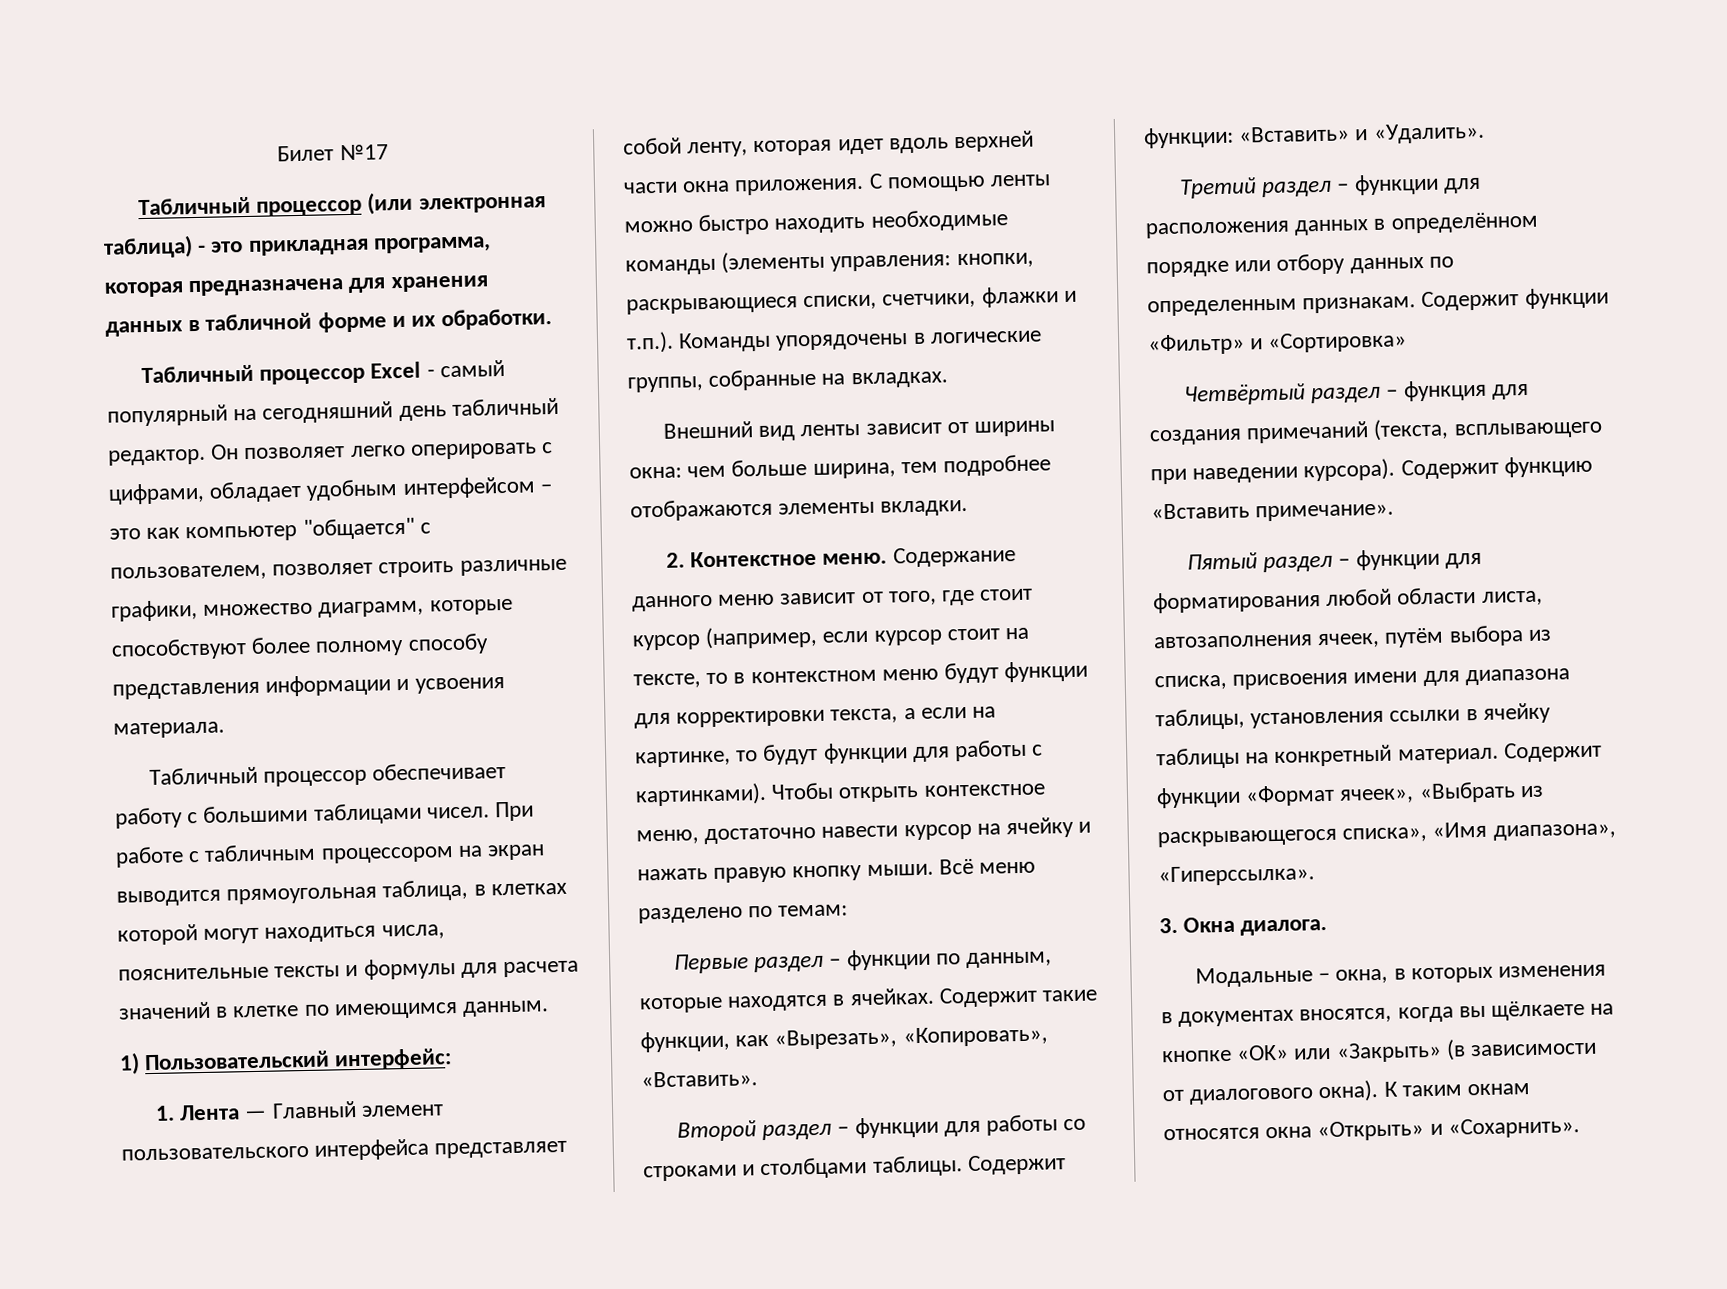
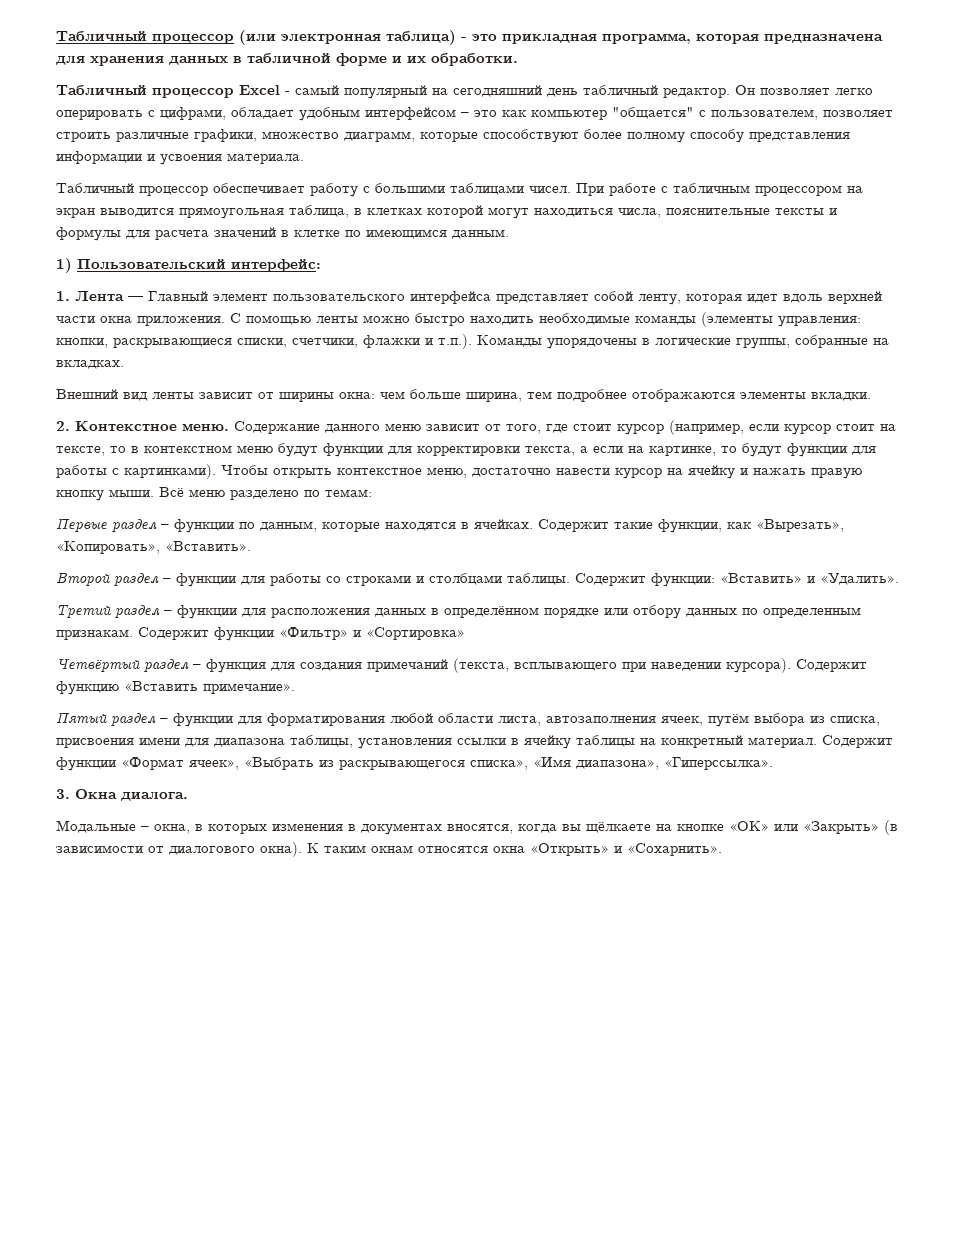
- Билет №17

